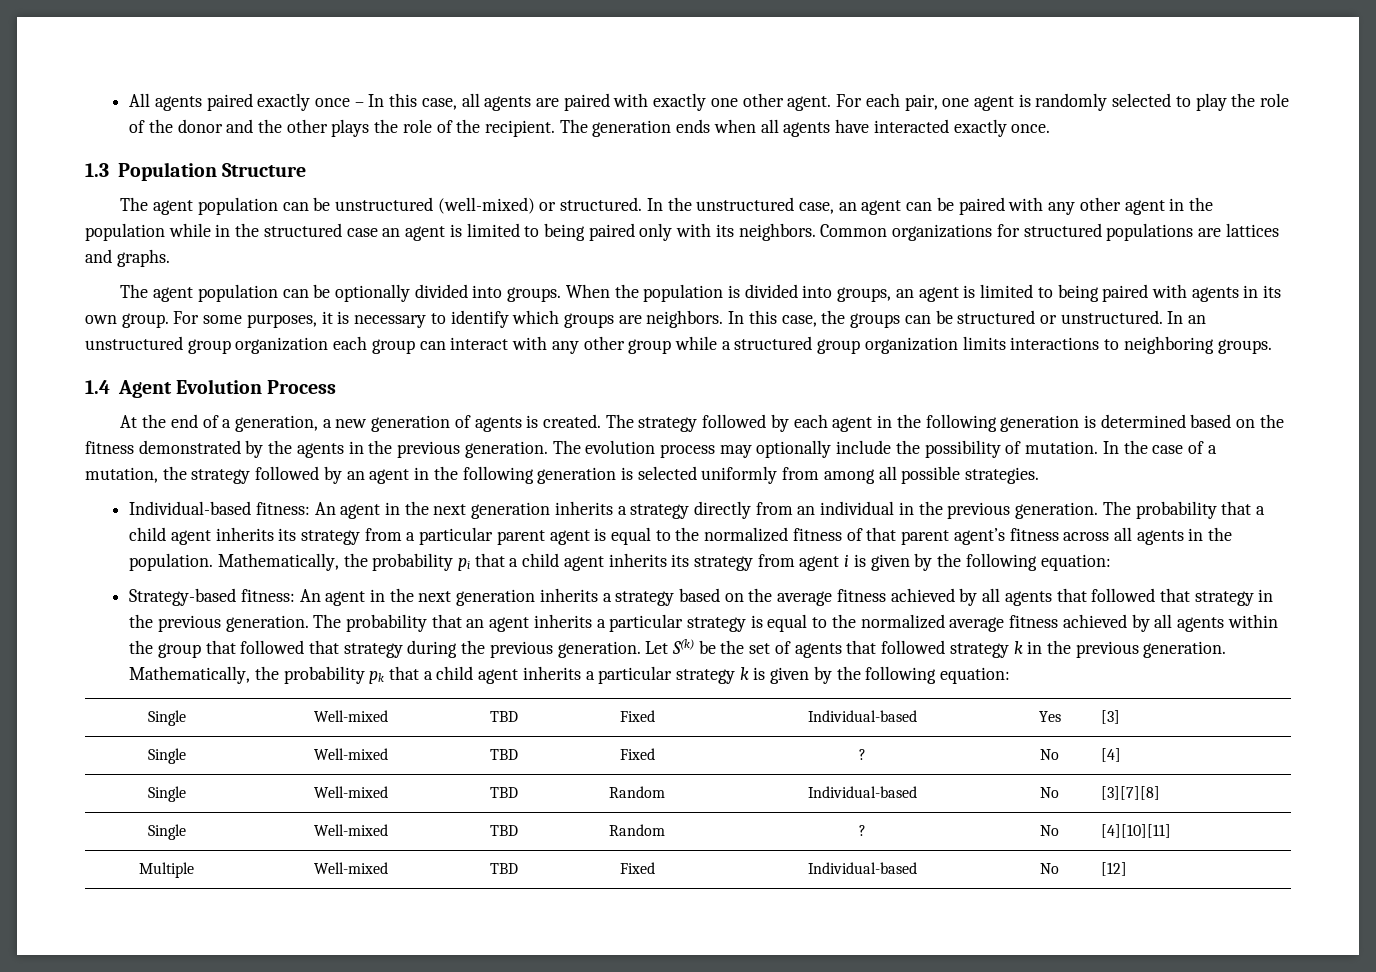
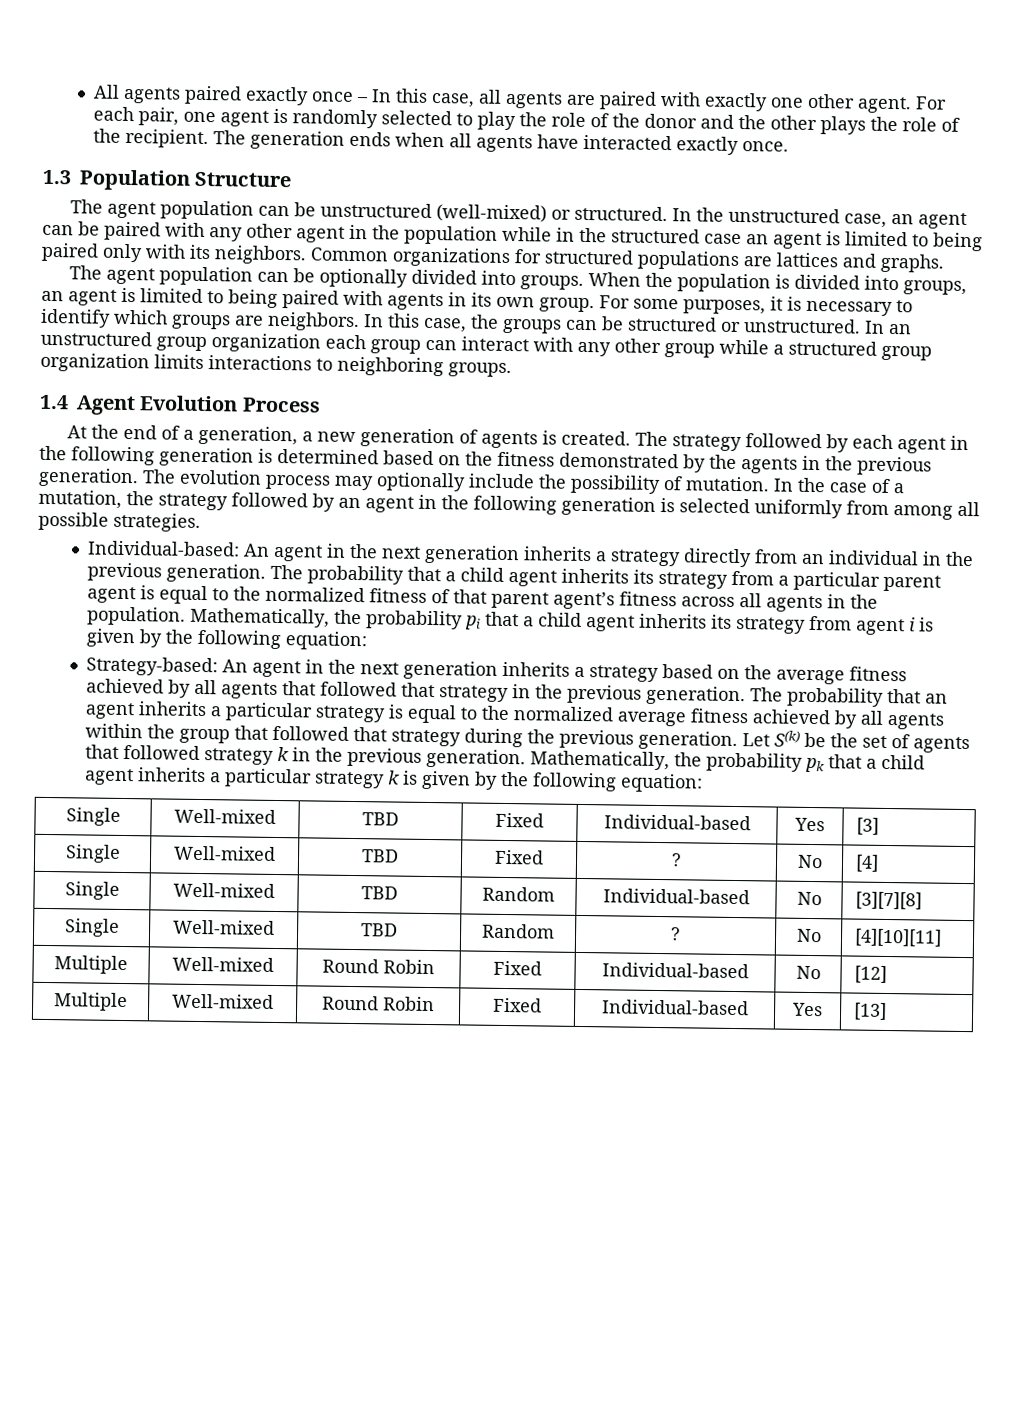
- Individual-based fitness: An agent in the next generation inherits a strategy directly from an individual in the previous generation.
+ Individual-based: An agent in the next generation inherits a strategy directly from an individual in the previous generation.
- Strategy-based fitness: An agent in the next generation inherits a strategy based on the average fitness achieved by all agents that followed that strategy in the previous generation.
+ Strategy-based: An agent in the next generation inherits a strategy based on the average fitness achieved by all agents that followed that strategy in the previous generation.
- Multiple | Well-mixed | TBD | Fixed | Individual-based | No | [12]
+ Multiple | Well-mixed | Round Robin | Fixed | Individual-based | No | [12]
+ Multiple | Well-mixed | Round Robin | Fixed | Individual-based | Yes | [13]

